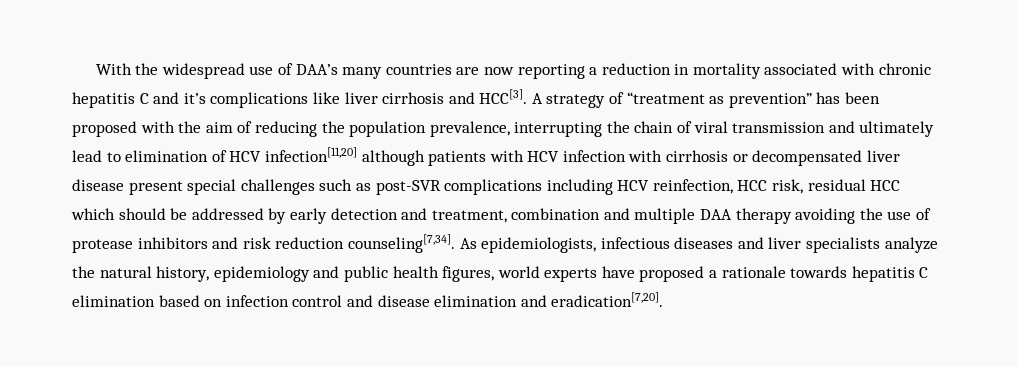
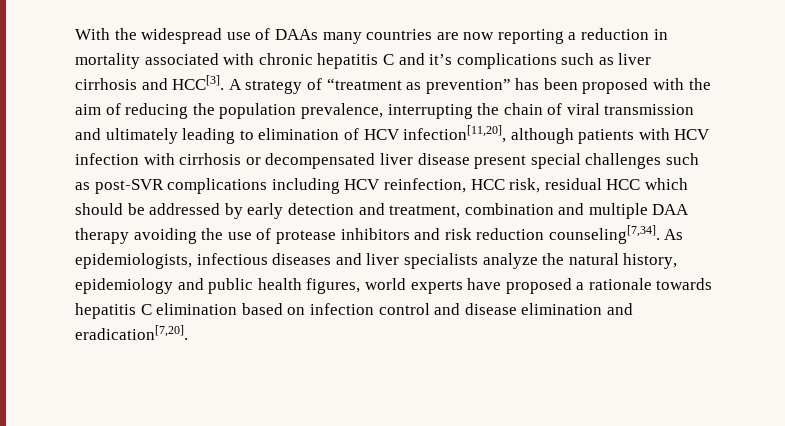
- With the widespread use of DAA’s many countries are now reporting a reduction in mortality associated with chronic hepatitis C and it’s complications like liver cirrhosis and HCC[3].
+ With the widespread use of DAAs many countries are now reporting a reduction in mortality associated with chronic hepatitis C and it’s complications such as liver cirrhosis and HCC[3].
- A strategy of “treatment as prevention” has been proposed with the aim of reducing the population prevalence, interrupting the chain of viral transmission and ultimately lead to elimination of HCV infection[11,20] although patients with HCV infection with cirrhosis or decompensated liver disease present special challenges such as post-SVR complications including HCV reinfection, HCC risk, residual HCC which should be addressed by early detection and treatment, combination and multiple DAA therapy avoiding the use of protease inhibitors and risk reduction counseling[7,34].
+ A strategy of “treatment as prevention” has been proposed with the aim of reducing the population prevalence, interrupting the chain of viral transmission and ultimately leading to elimination of HCV infection[11,20], although patients with HCV infection with cirrhosis or decompensated liver disease present special challenges such as post-SVR complications including HCV reinfection, HCC risk, residual HCC which should be addressed by early detection and treatment, combination and multiple DAA therapy avoiding the use of protease inhibitors and risk reduction counseling[7,34].

